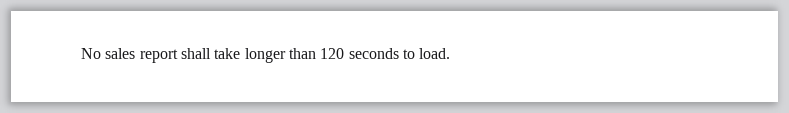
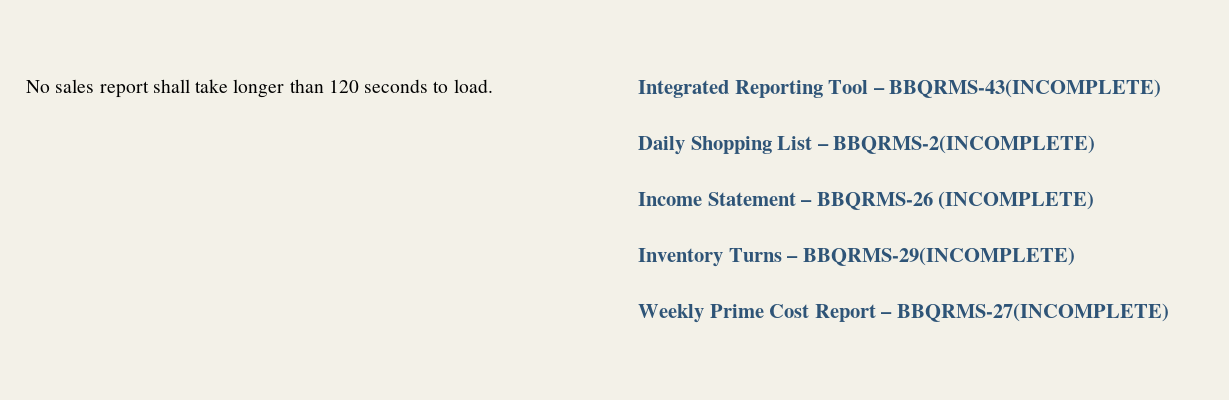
+ Integrated Reporting Tool – BBQRMS-43(INCOMPLETE)
+ Daily Shopping List – BBQRMS-2(INCOMPLETE)
+ Income Statement – BBQRMS-26 (INCOMPLETE)
+ Inventory Turns – BBQRMS-29(INCOMPLETE)
+ Weekly Prime Cost Report – BBQRMS-27(INCOMPLETE)

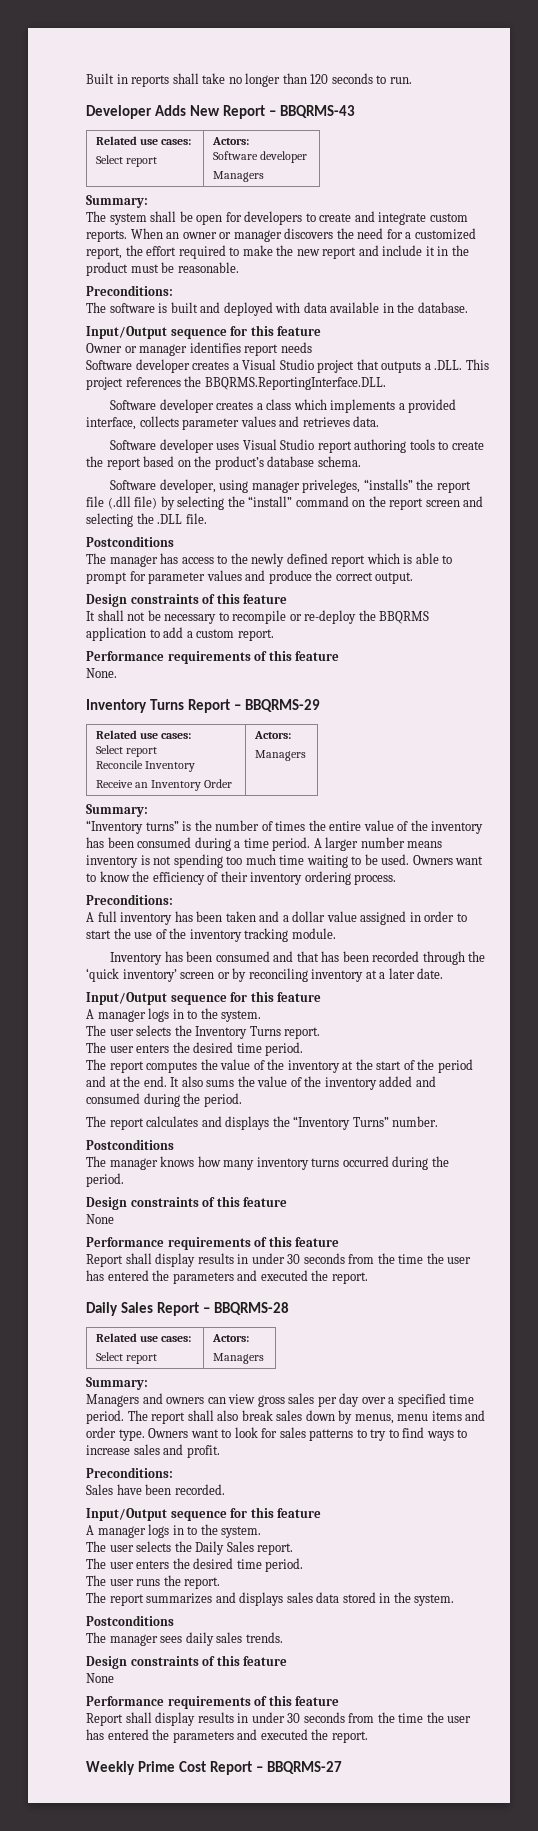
- No sales report shall take longer than 120 seconds to load.
- Integrated Reporting Tool – BBQRMS-43(INCOMPLETE)
- Daily Shopping List – BBQRMS-2(INCOMPLETE)
- Income Statement – BBQRMS-26 (INCOMPLETE)
- Inventory Turns – BBQRMS-29(INCOMPLETE)
+ Built in reports shall take no longer than 120 seconds to run.
+ Developer Adds New Report – BBQRMS-43
+ Related use cases:
+ Select report | Actors:
+ Software developer
+ Managers
+ Summary:
+ The system shall be open for developers to create and integrate custom reports. When an owner or manager discovers the need for a customized report, the effort required to make the new report and include it in the product must be reasonable.
+ Preconditions:
+ The software is built and deployed with data available in the database.
+ Input/Output sequence for this feature
+ Owner or manager identifies report needs
+ Software developer creates a Visual Studio project that outputs a .DLL. This project references the BBQRMS.ReportingInterface.DLL.
+ Software developer creates a class which implements a provided interface, collects parameter values and retrieves data.
+ Software developer uses Visual Studio report authoring tools to create the report based on the product’s database schema.
+ Software developer, using manager priveleges, “installs” the report file (.dll file) by selecting the “install” command on the report screen and selecting the .DLL file.
+ Postconditions
+ The manager has access to the newly defined report which is able to prompt for parameter values and produce the correct output.
+ Design constraints of this feature
+ It shall not be necessary to recompile or re-deploy the BBQRMS application to add a custom report.
+ Performance requirements of this feature
+ None.
+ Inventory Turns Report – BBQRMS-29
+ Related use cases:
+ Select report
+ Reconcile Inventory
+ Receive an Inventory Order | Actors:
+ Managers
+ Summary:
+ “Inventory turns” is the number of times the entire value of the inventory has been consumed during a time period. A larger number means inventory is not spending too much time waiting to be used. Owners want to know the efficiency of their inventory ordering process.
+ Preconditions:
+ A full inventory has been taken and a dollar value assigned in order to start the use of the inventory tracking module.
+ Inventory has been consumed and that has been recorded through the ‘quick inventory’ screen or by reconciling inventory at a later date.
+ Input/Output sequence for this feature
+ A manager logs in to the system.
+ The user selects the Inventory Turns report.
+ The user enters the desired time period.
+ The report computes the value of the inventory at the start of the period and at the end. It also sums the value of the inventory added and consumed during the period.
+ The report calculates and displays the “Inventory Turns” number.
+ Postconditions
+ The manager knows how many inventory turns occurred during the period.
+ Design constraints of this feature
+ None
+ Performance requirements of this feature
+ Report shall display results in under 30 seconds from the time the user has entered the parameters and executed the report.
+ Daily Sales Report – BBQRMS-28
+ Related use cases:
+ Select report | Actors:
+ Managers
+ Summary:
+ Managers and owners can view gross sales per day over a specified time period. The report shall also break sales down by menus, menu items and order type. Owners want to look for sales patterns to try to find ways to increase sales and profit.
+ Preconditions:
+ Sales have been recorded.
+ Input/Output sequence for this feature
+ A manager logs in to the system.
+ The user selects the Daily Sales report.
+ The user enters the desired time period.
+ The user runs the report.
+ The report summarizes and displays sales data stored in the system.
+ Postconditions
+ The manager sees daily sales trends.
+ Design constraints of this feature
+ None
+ Performance requirements of this feature
+ Report shall display results in under 30 seconds from the time the user has entered the parameters and executed the report.
- Weekly Prime Cost Report – BBQRMS-27(INCOMPLETE)
+ Weekly Prime Cost Report – BBQRMS-27

